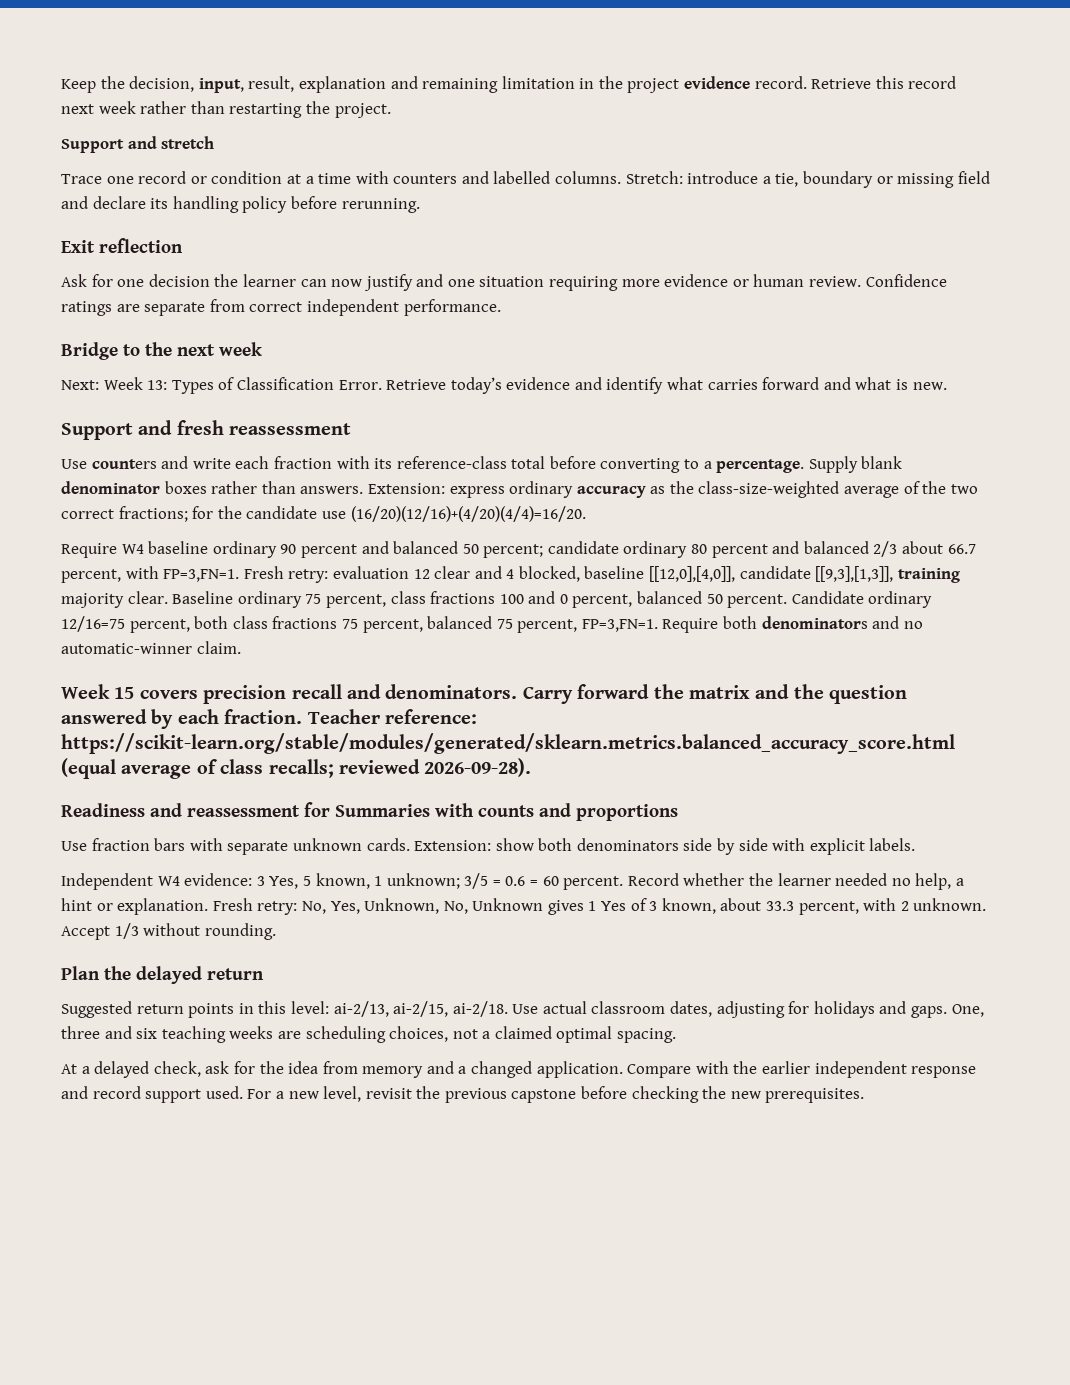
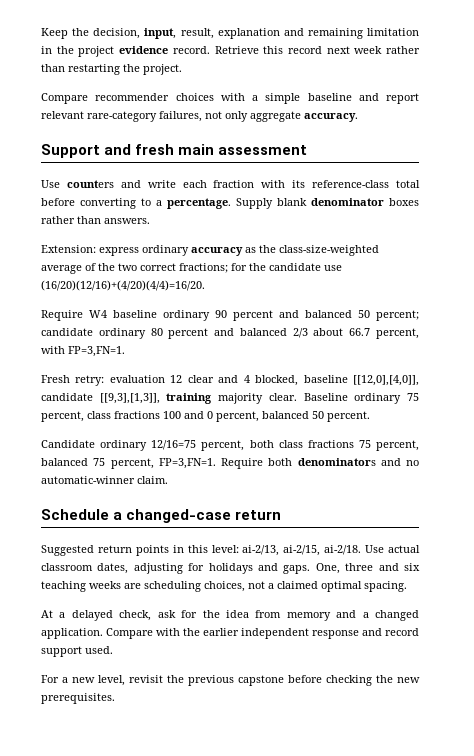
- Support and stretch
- Trace one record or condition at a time with counters and labelled columns. Stretch: introduce a tie, boundary or missing field and declare its handling policy before rerunning.
- Exit reflection
- Ask for one decision the learner can now justify and one situation requiring more evidence or human review. Confidence ratings are separate from correct independent performance.
- Bridge to the next week
- Next: Week 13: Types of Classification Error. Retrieve today’s evidence and identify what carries forward and what is new.
+ Compare recommender choices with a simple baseline and report relevant rare-category failures, not only aggregate accuracy.
- Support and fresh reassessment
+ Support and fresh main assessment
- Supply blank denominator boxes rather than answers. Extension: express ordinary accuracy as the class-size-weighted average of the two correct fractions; for the candidate use (16/20)(12/16)+(4/20)(4/4)=16/20.
+ Supply blank denominator boxes rather than answers.
+ Extension: express ordinary accuracy as the class-size-weighted average of the two correct fractions; for the candidate use (16/20)(12/16)+(4/20)(4/4)=16/20.
- Require W4 baseline ordinary 90 percent and balanced 50 percent; candidate ordinary 80 percent and balanced 2/3 about 66.7 percent, with FP=3,FN=1. Fresh retry: evaluation 12 clear and 4 blocked, baseline [[12,0],[4,0]], candidate [[9,3],[1,3]], training majority clear.
+ Require W4 baseline ordinary 90 percent and balanced 50 percent; candidate ordinary 80 percent and balanced 2/3 about 66.7 percent, with FP=3,FN=1.
+ Fresh retry: evaluation 12 clear and 4 blocked, baseline [[12,0],[4,0]], candidate [[9,3],[1,3]], training majority clear.
- Baseline ordinary 75 percent, class fractions 100 and 0 percent, balanced 50 percent. Candidate ordinary 12/16=75 percent, both class fractions 75 percent, balanced 75 percent, FP=3,FN=1.
+ Baseline ordinary 75 percent, class fractions 100 and 0 percent, balanced 50 percent.
+ Candidate ordinary 12/16=75 percent, both class fractions 75 percent, balanced 75 percent, FP=3,FN=1.
- Week 15 covers precision recall and denominators. Carry forward the matrix and the question answered by each fraction. Teacher reference: https://scikit-learn.org/stable/modules/generated/sklearn.metrics.balanced_accuracy_score.html (equal average of class recalls; reviewed 2026-09-28).
- Readiness and reassessment for Summaries with counts and proportions
- Use fraction bars with separate unknown cards. Extension: show both denominators side by side with explicit labels.
- Independent W4 evidence: 3 Yes, 5 known, 1 unknown; 3/5 = 0.6 = 60 percent. Record whether the learner needed no help, a hint or explanation. Fresh retry: No, Yes, Unknown, No, Unknown gives 1 Yes of 3 known, about 33.3 percent, with 2 unknown. Accept 1/3 without rounding.
- Plan the delayed return
+ Schedule a changed-case return
- Compare with the earlier independent response and record support used. For a new level, revisit the previous capstone before checking the new prerequisites.
+ Compare with the earlier independent response and record support used.
+ For a new level, revisit the previous capstone before checking the new prerequisites.

